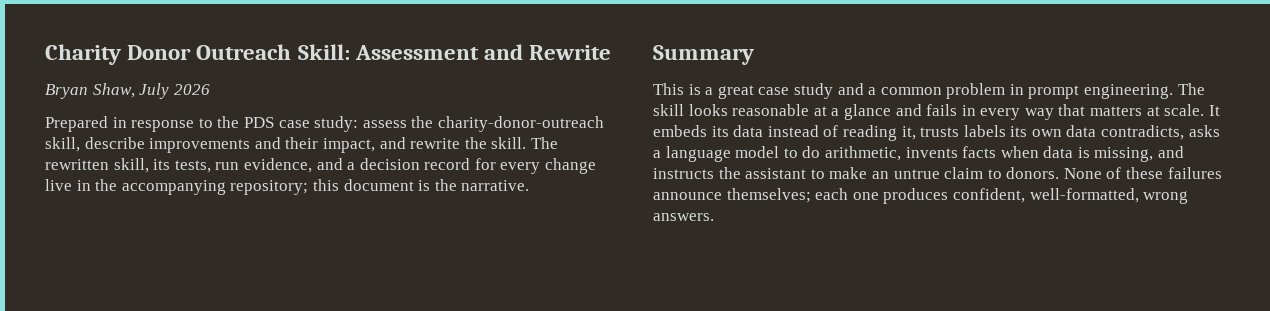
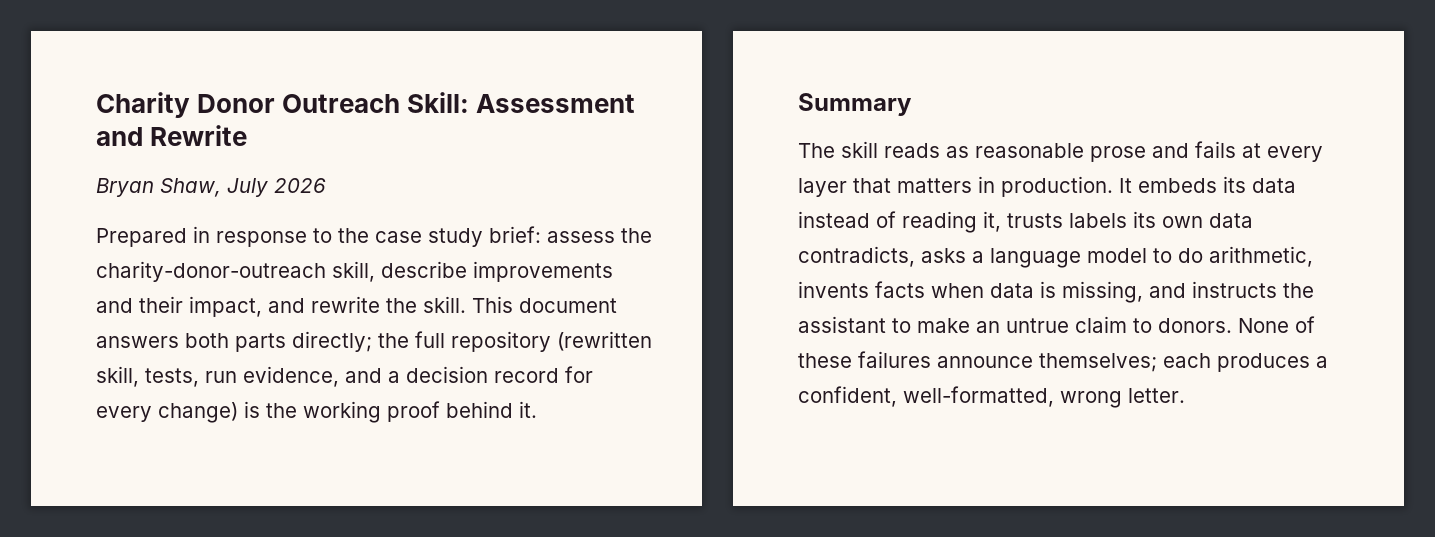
- Prepared in response to the PDS case study: assess the charity-donor-outreach skill, describe improvements and their impact, and rewrite the skill.
+ Prepared in response to the case study brief: assess the charity-donor-outreach skill, describe improvements and their impact, and rewrite the skill.
- The rewritten skill, its tests, run evidence, and a decision record for every change live in the accompanying repository; this document is the narrative.
+ This document answers both parts directly; the full repository (rewritten skill, tests, run evidence, and a decision record for every change) is the working proof behind it.
  Summary
- This is a great case study and a common problem in prompt engineering. The skill looks reasonable at a glance and fails in every way that matters at scale.
+ The skill reads as reasonable prose and fails at every layer that matters in production.
- None of these failures announce themselves; each one produces confident, well-formatted, wrong answers.
+ None of these failures announce themselves; each produces a confident, well-formatted, wrong letter.

